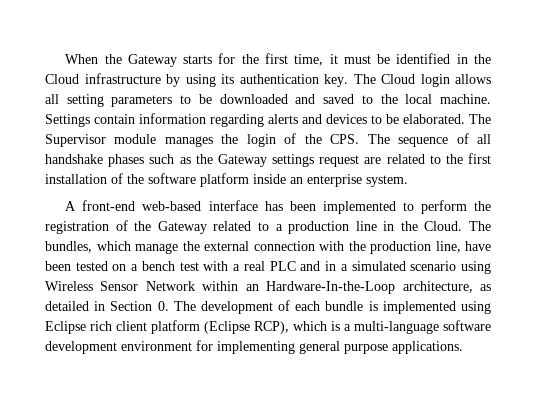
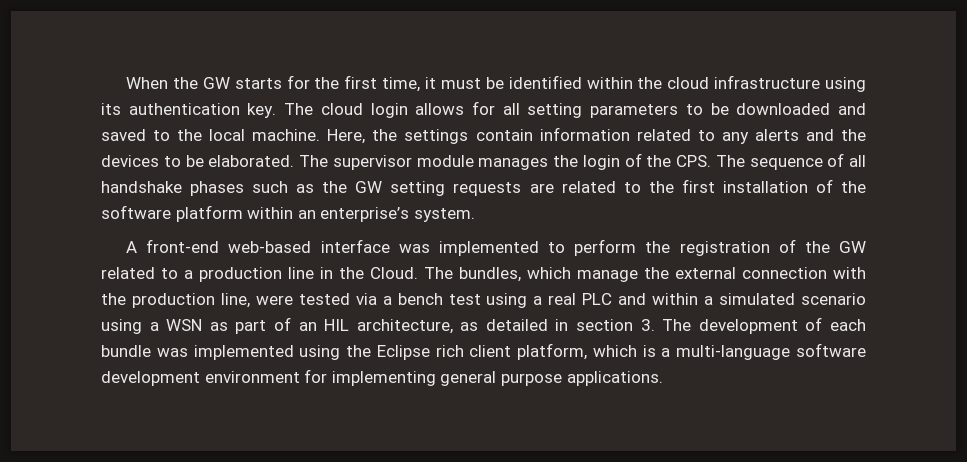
- When the Gateway starts for the first time, it must be identified in the Cloud infrastructure by using its authentication key.
+ When the GW starts for the first time, it must be identified within the cloud infrastructure using its authentication key.
- The Cloud login allows all setting parameters to be downloaded and saved to the local machine.
+ The cloud login allows for all setting parameters to be downloaded and saved to the local machine.
- Settings contain information regarding alerts and devices to be elaborated.
+ Here, the settings contain information related to any alerts and the devices to be elaborated.
- The Supervisor module manages the login of the CPS. The sequence of all handshake phases such as the Gateway settings request are related to the first installation of the software platform inside an enterprise system.
+ The supervisor module manages the login of the CPS. The sequence of all handshake phases such as the GW setting requests are related to the first installation of the software platform within an enterprise’s system.
- A front-end web-based interface has been implemented to perform the registration of the Gateway related to a production line in the Cloud.
+ A front-end web-based interface was implemented to perform the registration of the GW related to a production line in the Cloud.
- The bundles, which manage the external connection with the production line, have been tested on a bench test with a real PLC and in a simulated scenario using Wireless Sensor Network within an Hardware-In-the-Loop architecture, as detailed in Section 0. The development of each bundle is implemented using Eclipse rich client platform (Eclipse RCP), which is a multi-language software development environment for implementing general purpose applications.
+ The bundles, which manage the external connection with the production line, were tested via a bench test using a real PLC and within a simulated scenario using a WSN as part of an HIL architecture, as detailed in section 3. The development of each bundle was implemented using the Eclipse rich client platform, which is a multi-language software development environment for implementing general purpose applications.

